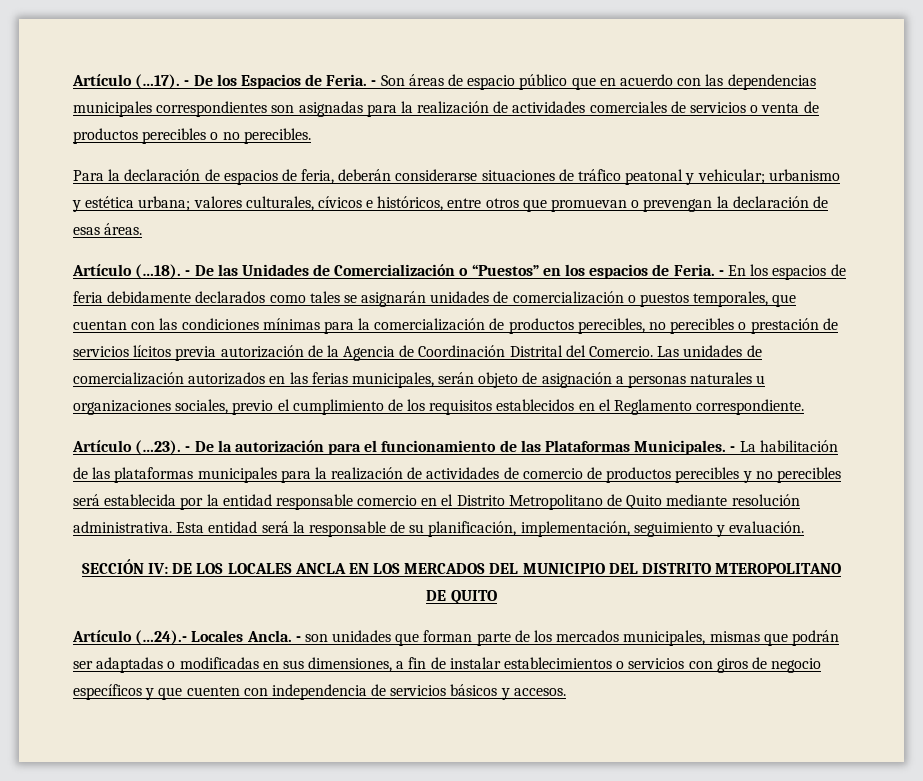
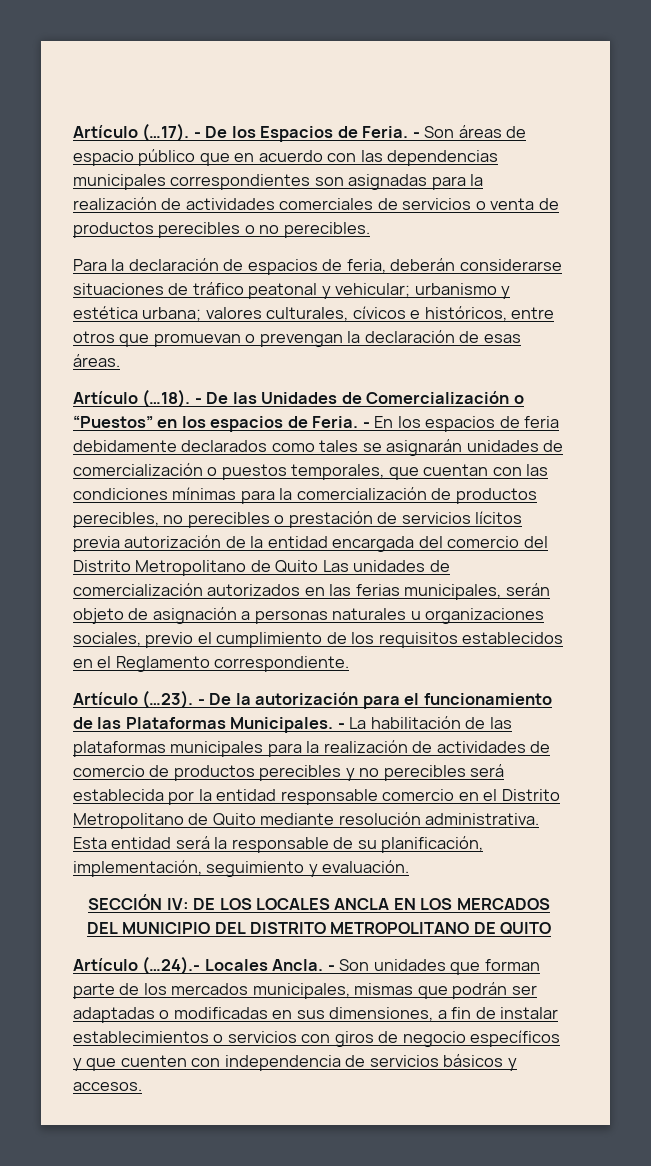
- - En los espacios de feria debidamente declarados como tales se asignarán unidades de comercialización o puestos temporales, que cuentan con las condiciones mínimas para la comercialización de productos perecibles, no perecibles o prestación de servicios lícitos previa autorización de la Agencia de Coordinación Distrital del Comercio. Las unidades de comercialización autorizados en las ferias municipales, serán objeto de asignación a personas naturales u organizaciones sociales, previo el cumplimiento de los requisitos establecidos en el Reglamento correspondiente.
+ - En los espacios de feria debidamente declarados como tales se asignarán unidades de comercialización o puestos temporales, que cuentan con las condiciones mínimas para la comercialización de productos perecibles, no perecibles o prestación de servicios lícitos previa autorización de la entidad encargada del comercio del Distrito Metropolitano de Quito Las unidades de comercialización autorizados en las ferias municipales, serán objeto de asignación a personas naturales u organizaciones sociales, previo el cumplimiento de los requisitos establecidos en el Reglamento correspondiente.
- SECCIÓN IV: DE LOS LOCALES ANCLA EN LOS MERCADOS DEL MUNICIPIO DEL DISTRITO MTEROPOLITANO DE QUITO
+ SECCIÓN IV: DE LOS LOCALES ANCLA EN LOS MERCADOS DEL MUNICIPIO DEL DISTRITO METROPOLITANO DE QUITO
- - son unidades que forman parte de los mercados municipales, mismas que podrán ser adaptadas o modificadas en sus dimensiones, a fin de instalar establecimientos o servicios con giros de negocio específicos y que cuenten con independencia de servicios básicos y accesos.
+ - Son unidades que forman parte de los mercados municipales, mismas que podrán ser adaptadas o modificadas en sus dimensiones, a fin de instalar establecimientos o servicios con giros de negocio específicos y que cuenten con independencia de servicios básicos y accesos.

